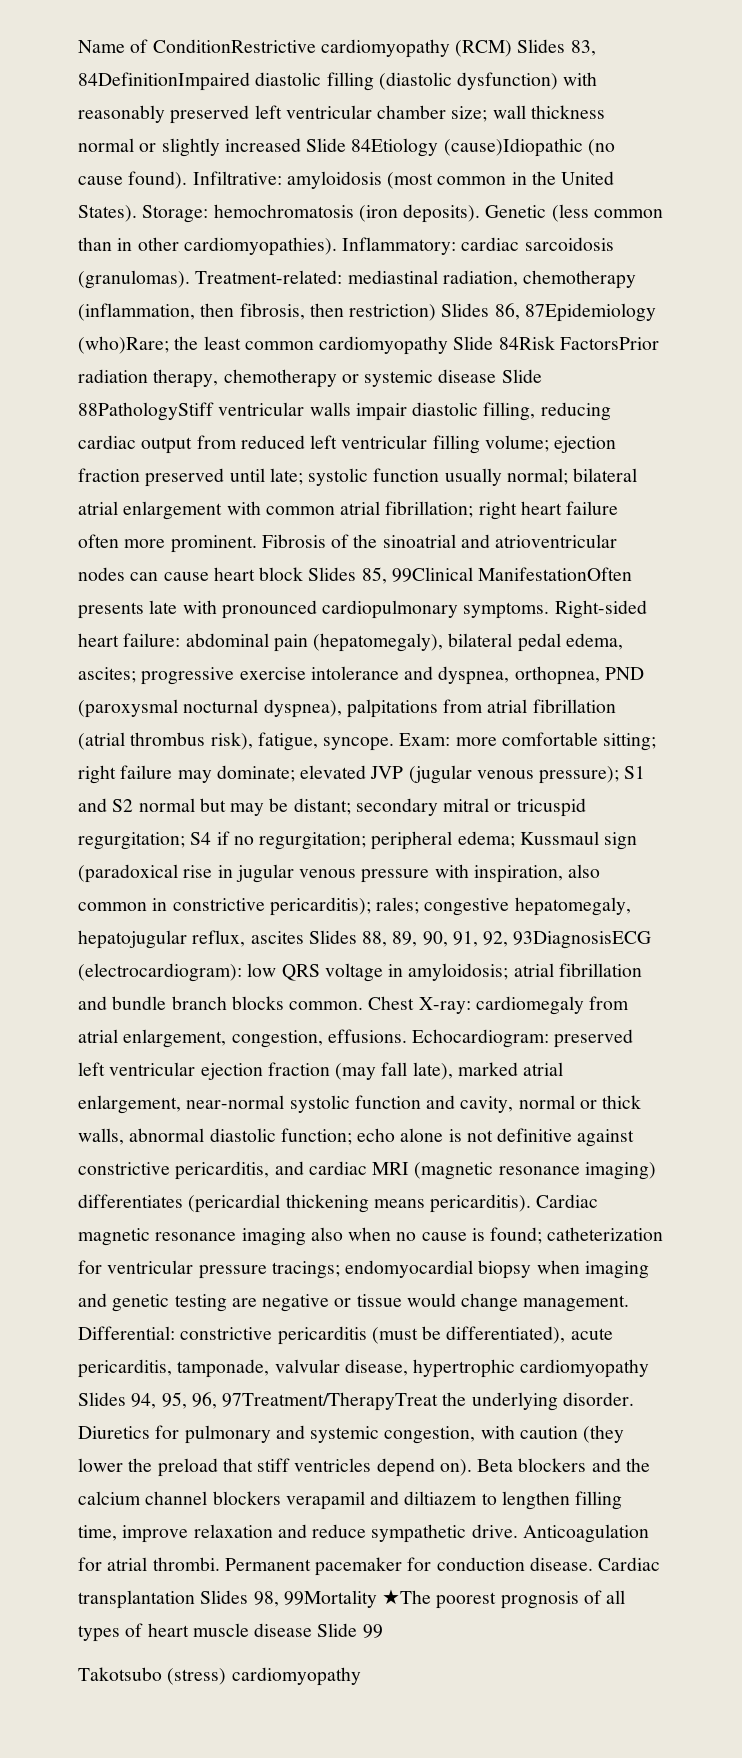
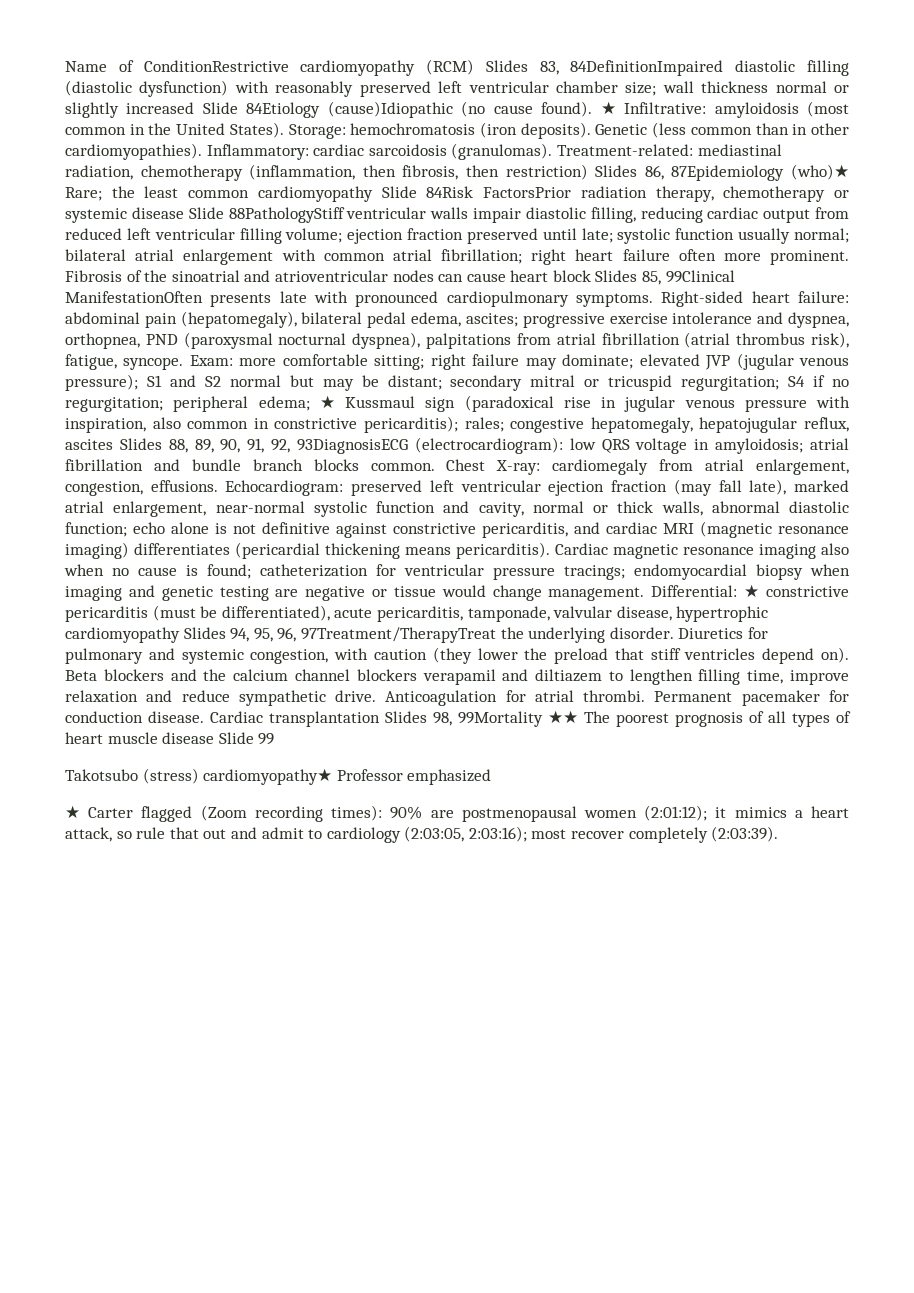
- Infiltrative: amyloidosis (most common in the United States).
+ ★ Infiltrative: amyloidosis (most common in the United States).
- mediastinal radiation, chemotherapy (inflammation, then fibrosis, then restriction) Slides 86, 87Epidemiology (who)Rare;
+ mediastinal radiation, chemotherapy (inflammation, then fibrosis, then restriction) Slides 86, 87Epidemiology (who)★ Rare;
- Kussmaul sign (paradoxical rise in jugular venous pressure with inspiration, also common in constrictive pericarditis);
+ ★ Kussmaul sign (paradoxical rise in jugular venous pressure with inspiration, also common in constrictive pericarditis);
- Differential: constrictive pericarditis (must be differentiated), acute pericarditis, tamponade, valvular disease, hypertrophic cardiomyopathy Slides 94, 95, 96, 97Treatment/TherapyTreat the underlying disorder.
+ Differential: ★ constrictive pericarditis (must be differentiated), acute pericarditis, tamponade, valvular disease, hypertrophic cardiomyopathy Slides 94, 95, 96, 97Treatment/TherapyTreat the underlying disorder.
- Cardiac transplantation Slides 98, 99Mortality ★The poorest prognosis of all types of heart muscle disease Slide 99
+ Cardiac transplantation Slides 98, 99Mortality ★★ The poorest prognosis of all types of heart muscle disease Slide 99
- Takotsubo (stress) cardiomyopathy
+ Takotsubo (stress) cardiomyopathy★ Professor emphasized
+ ★ Carter flagged (Zoom recording times): 90% are postmenopausal women (2:01:12); it mimics a heart attack, so rule that out and admit to cardiology (2:03:05, 2:03:16); most recover completely (2:03:39).

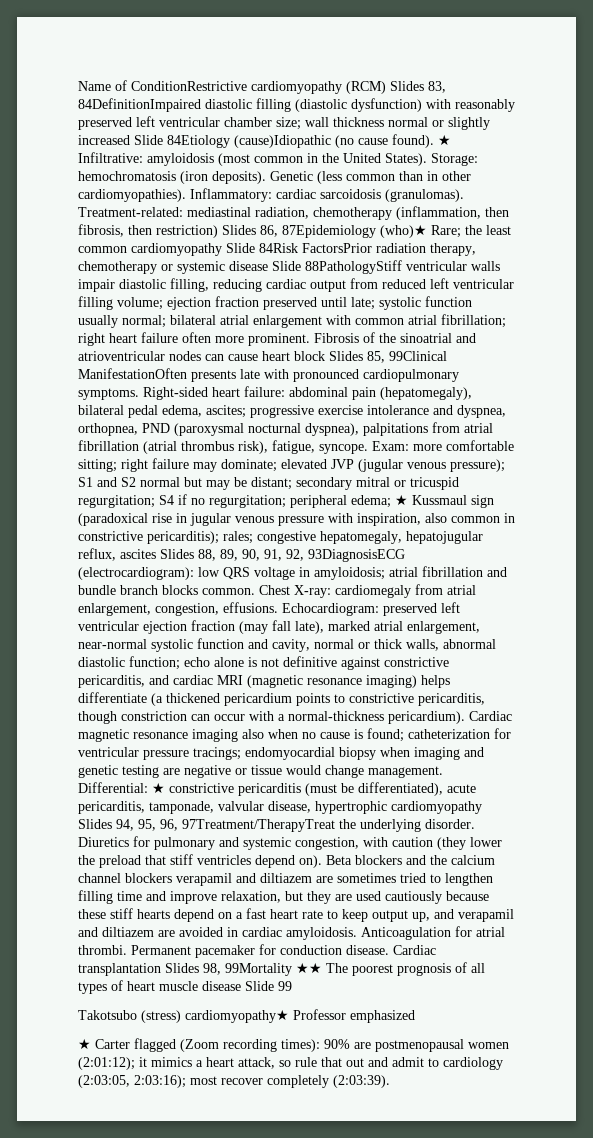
- Echocardiogram: preserved left ventricular ejection fraction (may fall late), marked atrial enlargement, near-normal systolic function and cavity, normal or thick walls, abnormal diastolic function; echo alone is not definitive against constrictive pericarditis, and cardiac MRI (magnetic resonance imaging) differentiates (pericardial thickening means pericarditis).
+ Echocardiogram: preserved left ventricular ejection fraction (may fall late), marked atrial enlargement, near-normal systolic function and cavity, normal or thick walls, abnormal diastolic function; echo alone is not definitive against constrictive pericarditis, and cardiac MRI (magnetic resonance imaging) helps differentiate (a thickened pericardium points to constrictive pericarditis, though constriction can occur with a normal-thickness pericardium).
- Beta blockers and the calcium channel blockers verapamil and diltiazem to lengthen filling time, improve relaxation and reduce sympathetic drive.
+ Beta blockers and the calcium channel blockers verapamil and diltiazem are sometimes tried to lengthen filling time and improve relaxation, but they are used cautiously because these stiff hearts depend on a fast heart rate to keep output up, and verapamil and diltiazem are avoided in cardiac amyloidosis.

